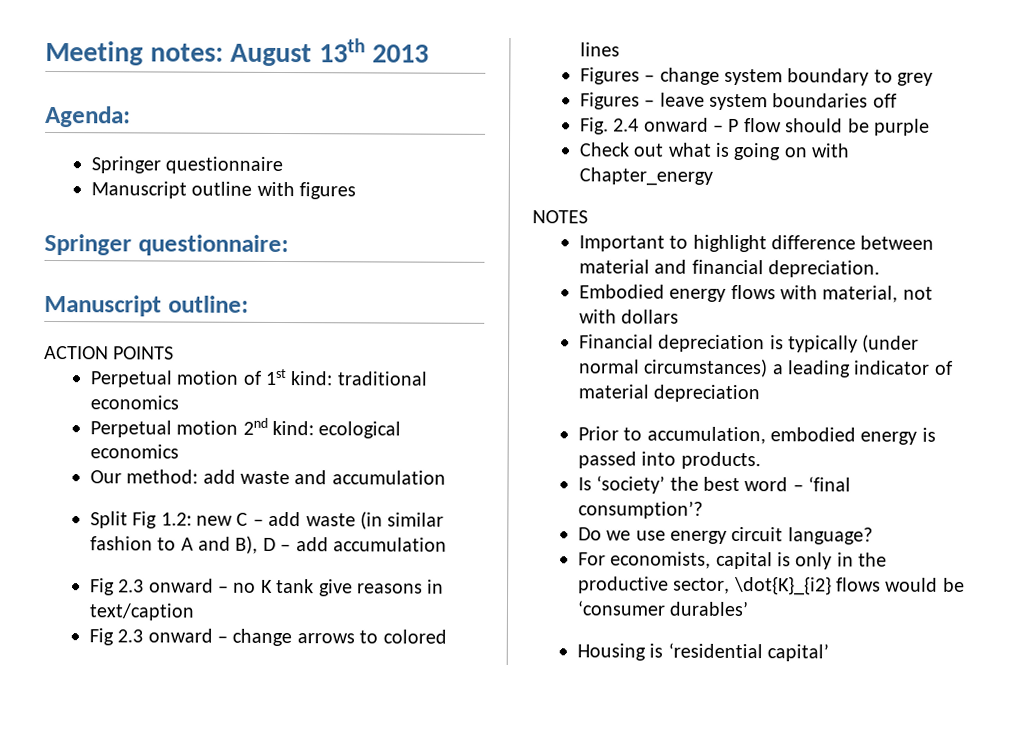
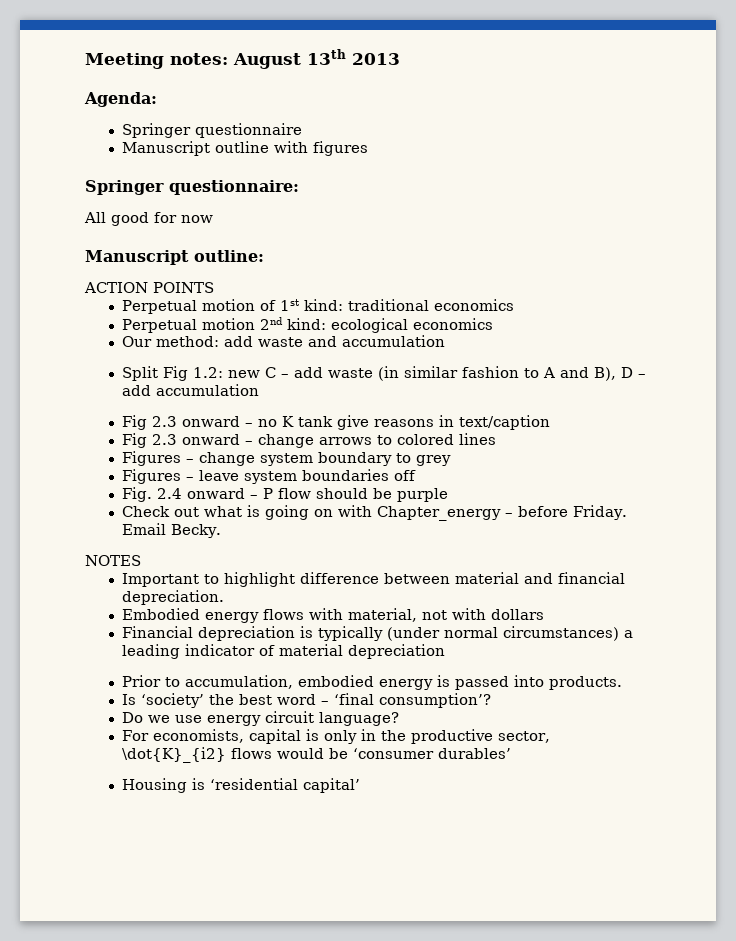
+ All good for now
- Check out what is going on with Chapter_energy
+ Check out what is going on with Chapter_energy – before Friday. Email Becky.

